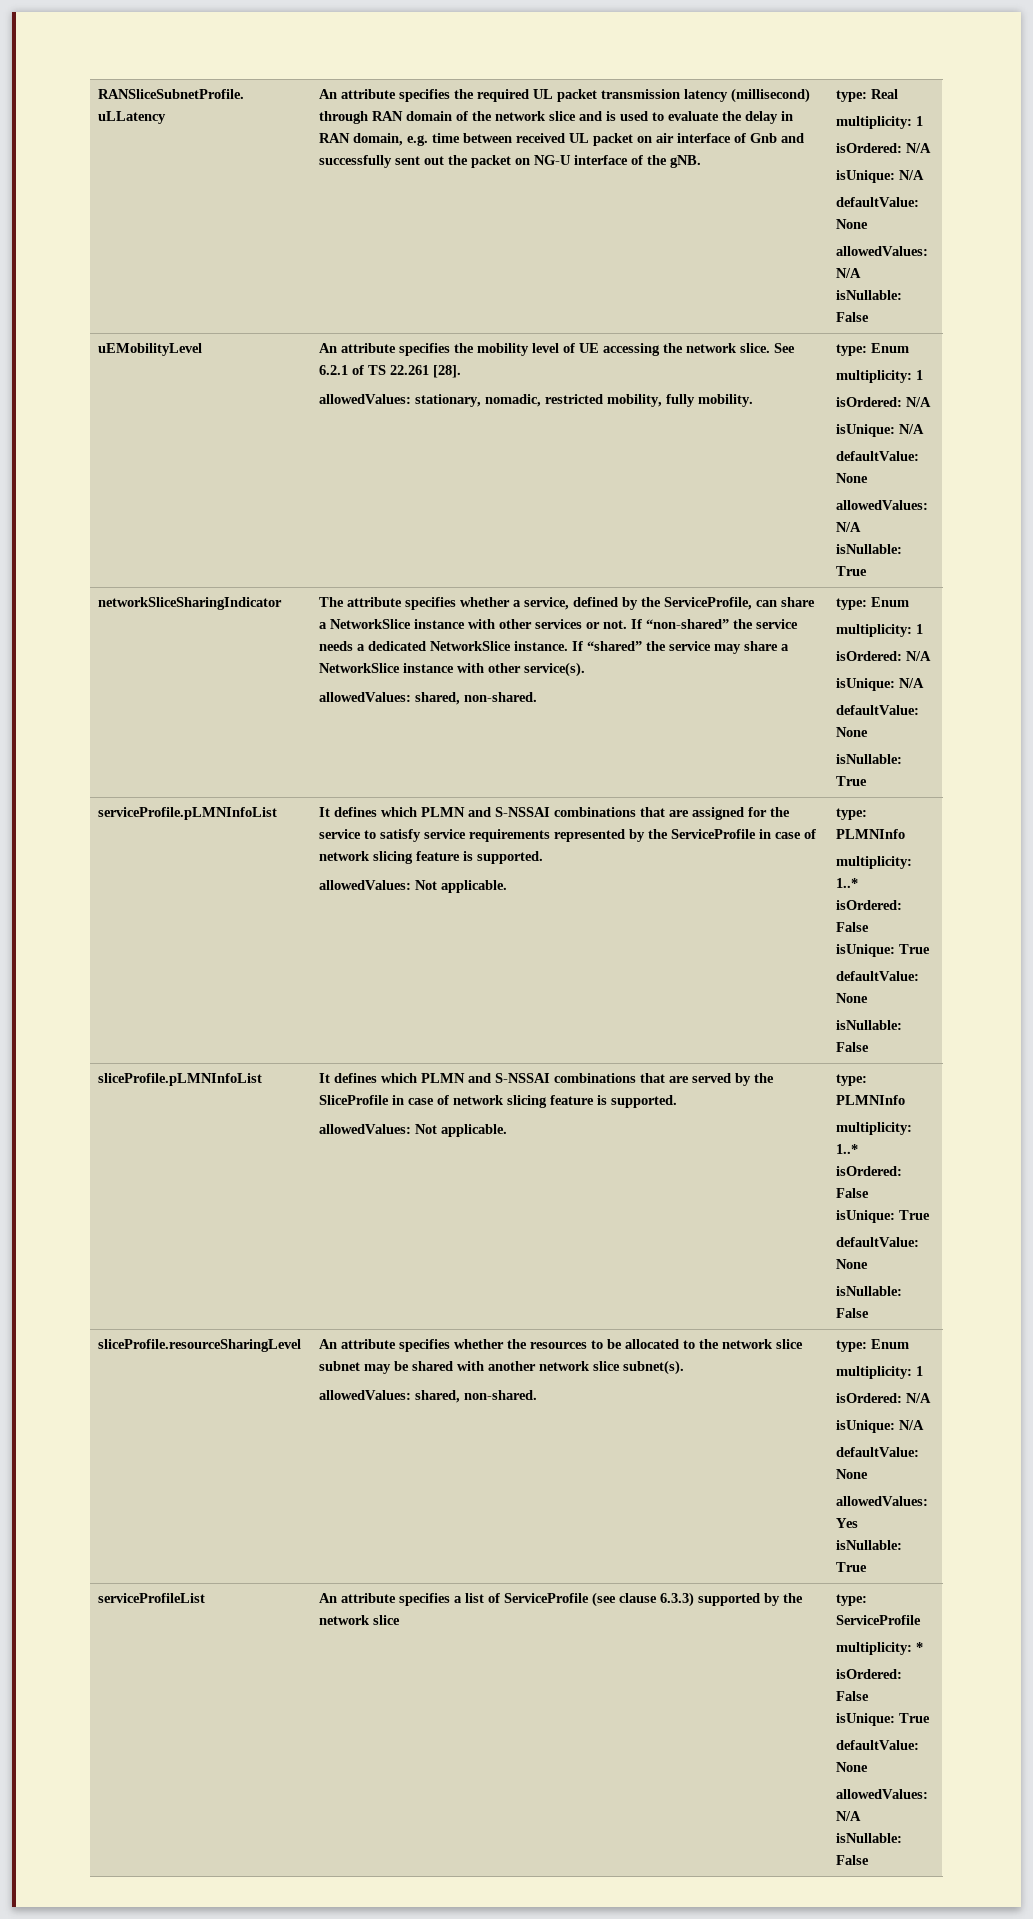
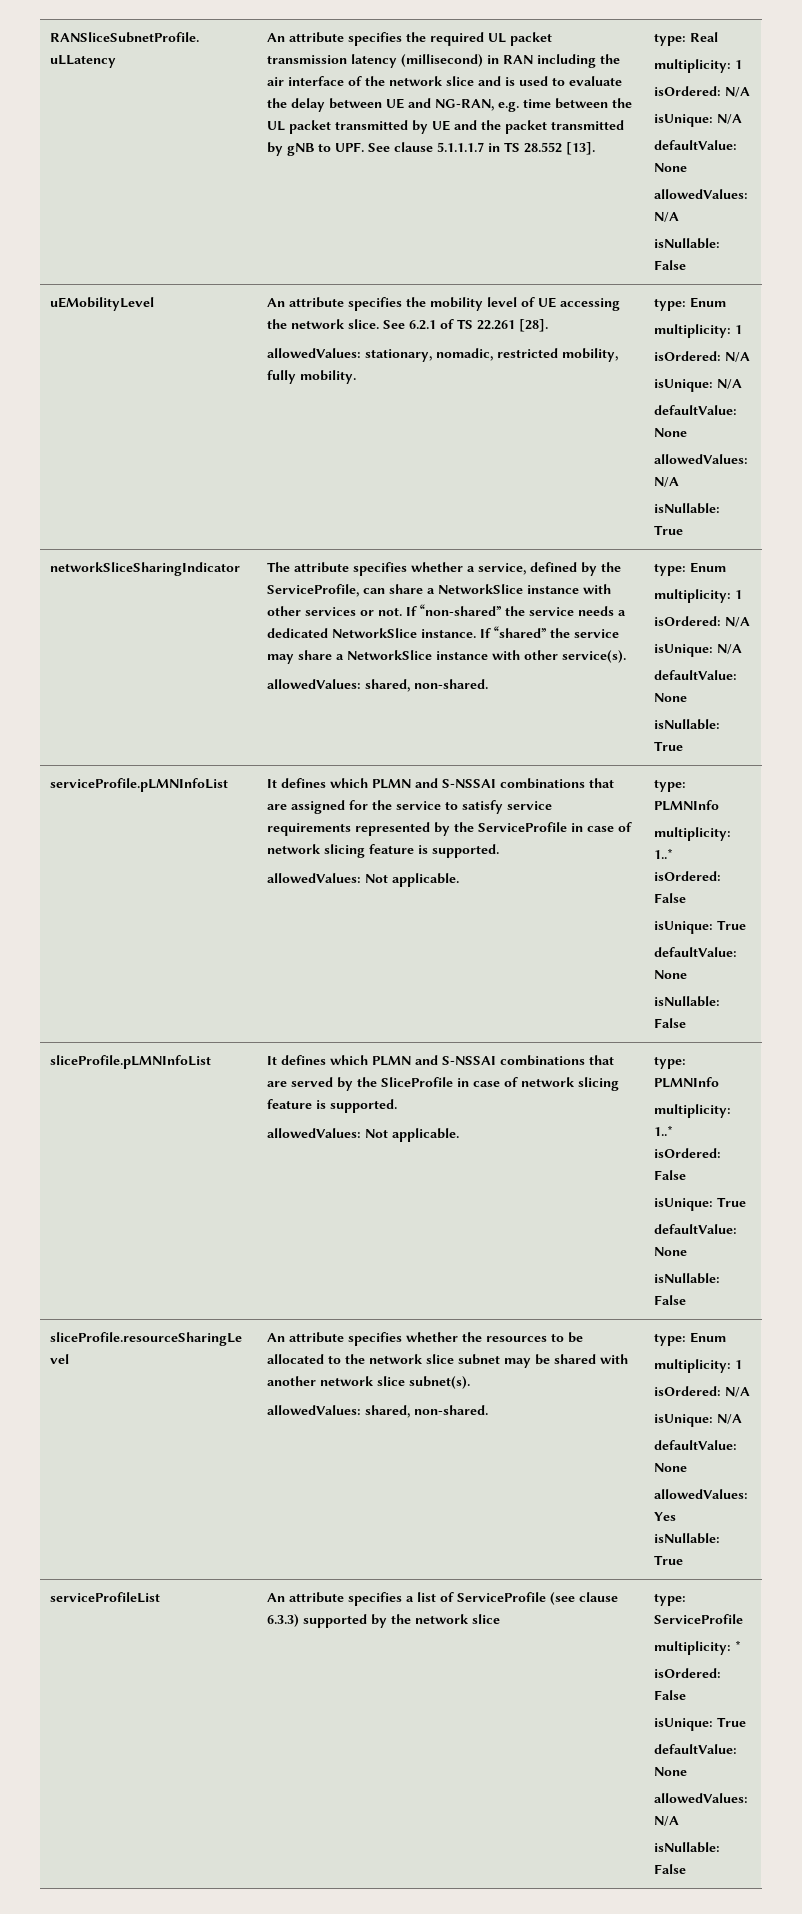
- An attribute specifies the required UL packet transmission latency (millisecond) through RAN domain of the network slice and is used to evaluate the delay in RAN domain, e.g. time between received UL packet on air interface of Gnb and successfully sent out the packet on NG-U interface of the gNB.
+ An attribute specifies the required UL packet transmission latency (millisecond) in RAN including the air interface of the network slice and is used to evaluate the delay between UE and NG-RAN, e.g. time between the UL packet transmitted by UE and the packet transmitted by gNB to UPF. See clause 5.1.1.1.7 in TS 28.552 [13].

